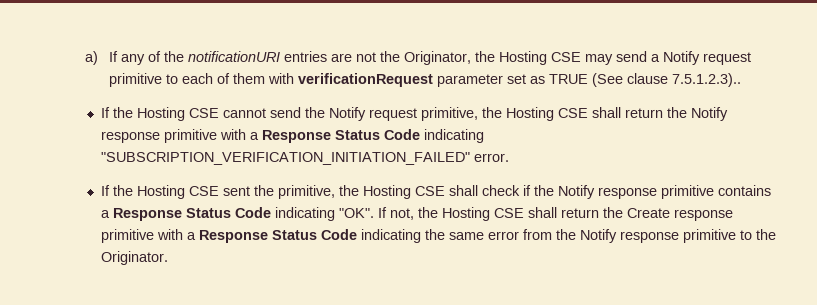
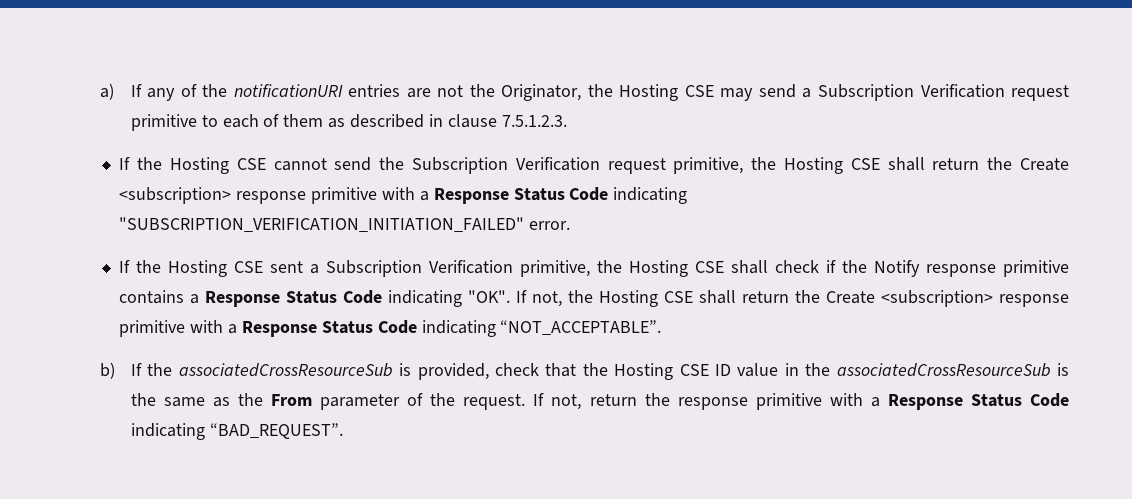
- a) If any of the notificationURI entries are not the Originator, the Hosting CSE may send a Notify request primitive to each of them with verificationRequest parameter set as TRUE (See clause 7.5.1.2.3)..
+ a) If any of the notificationURI entries are not the Originator, the Hosting CSE may send a Subscription Verification request primitive to each of them as described in clause 7.5.1.2.3.
- If the Hosting CSE cannot send the Notify request primitive, the Hosting CSE shall return the Notify response primitive with a Response Status Code indicating "SUBSCRIPTION_VERIFICATION_INITIATION_FAILED" error.
+ If the Hosting CSE cannot send the Subscription Verification request primitive, the Hosting CSE shall return the Create <subscription> response primitive with a Response Status Code indicating "SUBSCRIPTION_VERIFICATION_INITIATION_FAILED" error.
- If the Hosting CSE sent the primitive, the Hosting CSE shall check if the Notify response primitive contains a Response Status Code indicating "OK". If not, the Hosting CSE shall return the Create response primitive with a Response Status Code indicating the same error from the Notify response primitive to the Originator.
+ If the Hosting CSE sent a Subscription Verification primitive, the Hosting CSE shall check if the Notify response primitive contains a Response Status Code indicating "OK". If not, the Hosting CSE shall return the Create <subscription> response primitive with a Response Status Code indicating “NOT_ACCEPTABLE”.
+ b) If the associatedCrossResourceSub is provided, check that the Hosting CSE ID value in the associatedCrossResourceSub is the same as the From parameter of the request. If not, return the response primitive with a Response Status Code indicating “BAD_REQUEST”.

